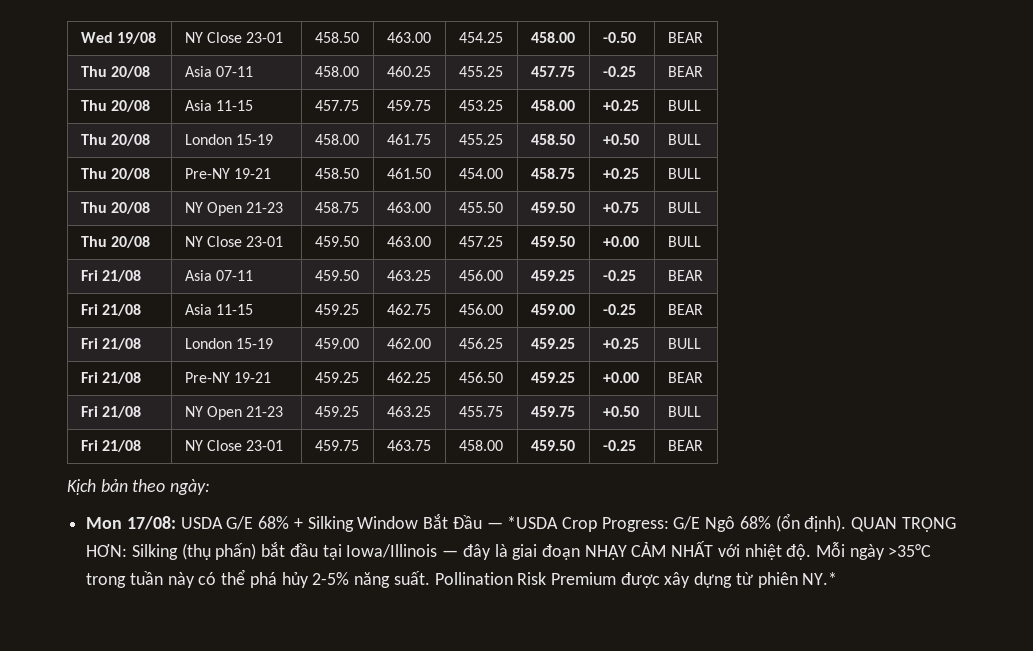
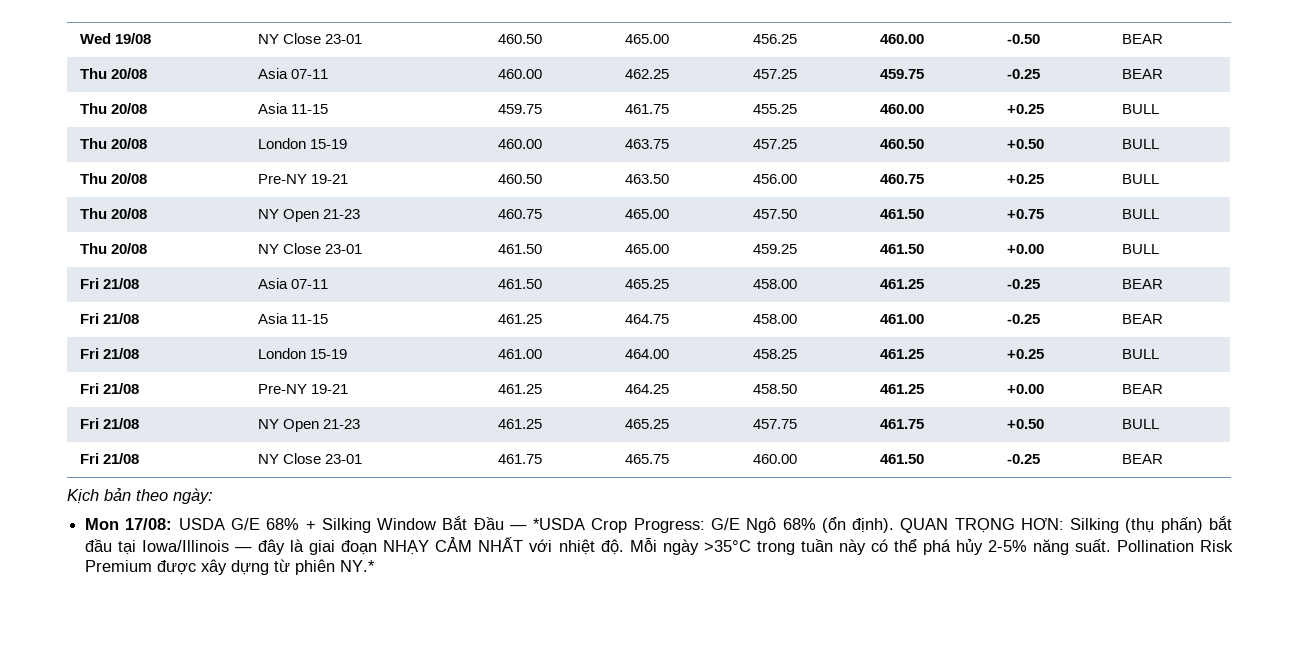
- Wed 19/08 | NY Close 23-01 | 458.50 | 463.00 | 454.25 | 458.00 | -0.50 | BEAR
+ Wed 19/08 | NY Close 23-01 | 460.50 | 465.00 | 456.25 | 460.00 | -0.50 | BEAR
- Thu 20/08 | Asia 07-11 | 458.00 | 460.25 | 455.25 | 457.75 | -0.25 | BEAR
+ Thu 20/08 | Asia 07-11 | 460.00 | 462.25 | 457.25 | 459.75 | -0.25 | BEAR
- Thu 20/08 | Asia 11-15 | 457.75 | 459.75 | 453.25 | 458.00 | +0.25 | BULL
+ Thu 20/08 | Asia 11-15 | 459.75 | 461.75 | 455.25 | 460.00 | +0.25 | BULL
- Thu 20/08 | London 15-19 | 458.00 | 461.75 | 455.25 | 458.50 | +0.50 | BULL
+ Thu 20/08 | London 15-19 | 460.00 | 463.75 | 457.25 | 460.50 | +0.50 | BULL
- Thu 20/08 | Pre-NY 19-21 | 458.50 | 461.50 | 454.00 | 458.75 | +0.25 | BULL
+ Thu 20/08 | Pre-NY 19-21 | 460.50 | 463.50 | 456.00 | 460.75 | +0.25 | BULL
- Thu 20/08 | NY Open 21-23 | 458.75 | 463.00 | 455.50 | 459.50 | +0.75 | BULL
+ Thu 20/08 | NY Open 21-23 | 460.75 | 465.00 | 457.50 | 461.50 | +0.75 | BULL
- Thu 20/08 | NY Close 23-01 | 459.50 | 463.00 | 457.25 | 459.50 | +0.00 | BULL
+ Thu 20/08 | NY Close 23-01 | 461.50 | 465.00 | 459.25 | 461.50 | +0.00 | BULL
- Fri 21/08 | Asia 07-11 | 459.50 | 463.25 | 456.00 | 459.25 | -0.25 | BEAR
+ Fri 21/08 | Asia 07-11 | 461.50 | 465.25 | 458.00 | 461.25 | -0.25 | BEAR
- Fri 21/08 | Asia 11-15 | 459.25 | 462.75 | 456.00 | 459.00 | -0.25 | BEAR
+ Fri 21/08 | Asia 11-15 | 461.25 | 464.75 | 458.00 | 461.00 | -0.25 | BEAR
- Fri 21/08 | London 15-19 | 459.00 | 462.00 | 456.25 | 459.25 | +0.25 | BULL
+ Fri 21/08 | London 15-19 | 461.00 | 464.00 | 458.25 | 461.25 | +0.25 | BULL
- Fri 21/08 | Pre-NY 19-21 | 459.25 | 462.25 | 456.50 | 459.25 | +0.00 | BEAR
+ Fri 21/08 | Pre-NY 19-21 | 461.25 | 464.25 | 458.50 | 461.25 | +0.00 | BEAR
- Fri 21/08 | NY Open 21-23 | 459.25 | 463.25 | 455.75 | 459.75 | +0.50 | BULL
+ Fri 21/08 | NY Open 21-23 | 461.25 | 465.25 | 457.75 | 461.75 | +0.50 | BULL
- Fri 21/08 | NY Close 23-01 | 459.75 | 463.75 | 458.00 | 459.50 | -0.25 | BEAR
+ Fri 21/08 | NY Close 23-01 | 461.75 | 465.75 | 460.00 | 461.50 | -0.25 | BEAR

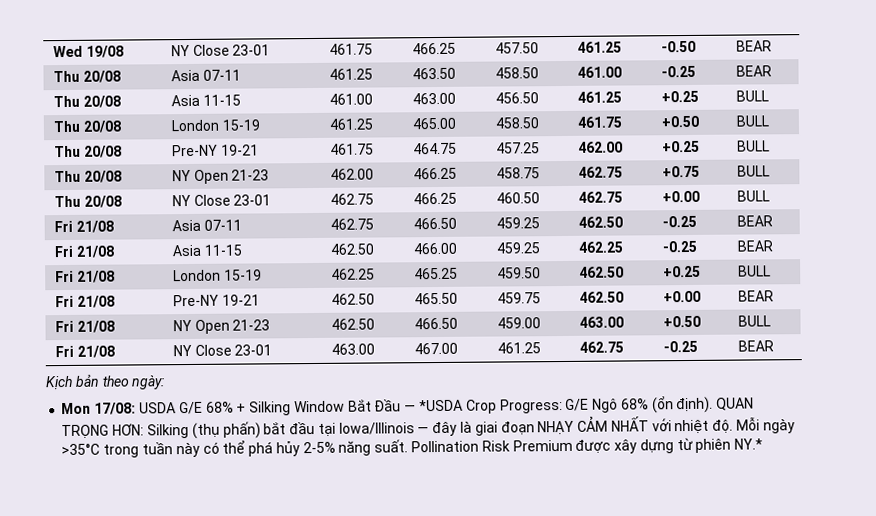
- Wed 19/08 | NY Close 23-01 | 460.50 | 465.00 | 456.25 | 460.00 | -0.50 | BEAR
+ Wed 19/08 | NY Close 23-01 | 461.75 | 466.25 | 457.50 | 461.25 | -0.50 | BEAR
- Thu 20/08 | Asia 07-11 | 460.00 | 462.25 | 457.25 | 459.75 | -0.25 | BEAR
+ Thu 20/08 | Asia 07-11 | 461.25 | 463.50 | 458.50 | 461.00 | -0.25 | BEAR
- Thu 20/08 | Asia 11-15 | 459.75 | 461.75 | 455.25 | 460.00 | +0.25 | BULL
+ Thu 20/08 | Asia 11-15 | 461.00 | 463.00 | 456.50 | 461.25 | +0.25 | BULL
- Thu 20/08 | London 15-19 | 460.00 | 463.75 | 457.25 | 460.50 | +0.50 | BULL
+ Thu 20/08 | London 15-19 | 461.25 | 465.00 | 458.50 | 461.75 | +0.50 | BULL
- Thu 20/08 | Pre-NY 19-21 | 460.50 | 463.50 | 456.00 | 460.75 | +0.25 | BULL
+ Thu 20/08 | Pre-NY 19-21 | 461.75 | 464.75 | 457.25 | 462.00 | +0.25 | BULL
- Thu 20/08 | NY Open 21-23 | 460.75 | 465.00 | 457.50 | 461.50 | +0.75 | BULL
+ Thu 20/08 | NY Open 21-23 | 462.00 | 466.25 | 458.75 | 462.75 | +0.75 | BULL
- Thu 20/08 | NY Close 23-01 | 461.50 | 465.00 | 459.25 | 461.50 | +0.00 | BULL
+ Thu 20/08 | NY Close 23-01 | 462.75 | 466.25 | 460.50 | 462.75 | +0.00 | BULL
- Fri 21/08 | Asia 07-11 | 461.50 | 465.25 | 458.00 | 461.25 | -0.25 | BEAR
+ Fri 21/08 | Asia 07-11 | 462.75 | 466.50 | 459.25 | 462.50 | -0.25 | BEAR
- Fri 21/08 | Asia 11-15 | 461.25 | 464.75 | 458.00 | 461.00 | -0.25 | BEAR
+ Fri 21/08 | Asia 11-15 | 462.50 | 466.00 | 459.25 | 462.25 | -0.25 | BEAR
- Fri 21/08 | London 15-19 | 461.00 | 464.00 | 458.25 | 461.25 | +0.25 | BULL
+ Fri 21/08 | London 15-19 | 462.25 | 465.25 | 459.50 | 462.50 | +0.25 | BULL
- Fri 21/08 | Pre-NY 19-21 | 461.25 | 464.25 | 458.50 | 461.25 | +0.00 | BEAR
+ Fri 21/08 | Pre-NY 19-21 | 462.50 | 465.50 | 459.75 | 462.50 | +0.00 | BEAR
- Fri 21/08 | NY Open 21-23 | 461.25 | 465.25 | 457.75 | 461.75 | +0.50 | BULL
+ Fri 21/08 | NY Open 21-23 | 462.50 | 466.50 | 459.00 | 463.00 | +0.50 | BULL
- Fri 21/08 | NY Close 23-01 | 461.75 | 465.75 | 460.00 | 461.50 | -0.25 | BEAR
+ Fri 21/08 | NY Close 23-01 | 463.00 | 467.00 | 461.25 | 462.75 | -0.25 | BEAR

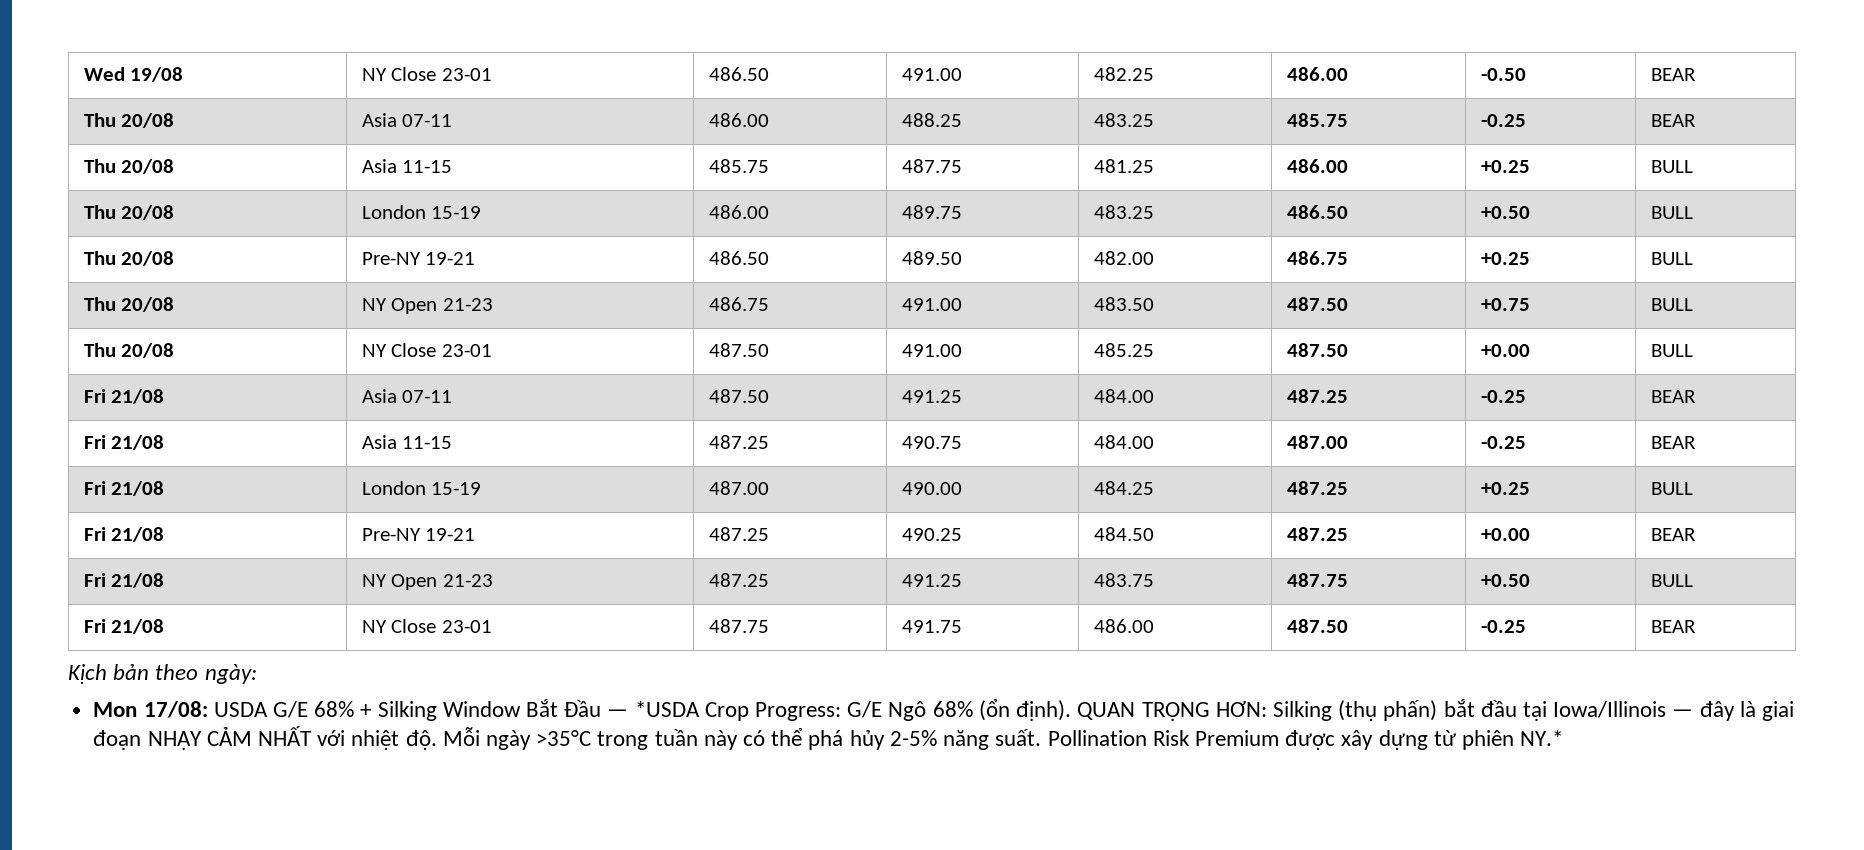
- Wed 19/08 | NY Close 23-01 | 461.75 | 466.25 | 457.50 | 461.25 | -0.50 | BEAR
+ Wed 19/08 | NY Close 23-01 | 486.50 | 491.00 | 482.25 | 486.00 | -0.50 | BEAR
- Thu 20/08 | Asia 07-11 | 461.25 | 463.50 | 458.50 | 461.00 | -0.25 | BEAR
+ Thu 20/08 | Asia 07-11 | 486.00 | 488.25 | 483.25 | 485.75 | -0.25 | BEAR
- Thu 20/08 | Asia 11-15 | 461.00 | 463.00 | 456.50 | 461.25 | +0.25 | BULL
+ Thu 20/08 | Asia 11-15 | 485.75 | 487.75 | 481.25 | 486.00 | +0.25 | BULL
- Thu 20/08 | London 15-19 | 461.25 | 465.00 | 458.50 | 461.75 | +0.50 | BULL
+ Thu 20/08 | London 15-19 | 486.00 | 489.75 | 483.25 | 486.50 | +0.50 | BULL
- Thu 20/08 | Pre-NY 19-21 | 461.75 | 464.75 | 457.25 | 462.00 | +0.25 | BULL
+ Thu 20/08 | Pre-NY 19-21 | 486.50 | 489.50 | 482.00 | 486.75 | +0.25 | BULL
- Thu 20/08 | NY Open 21-23 | 462.00 | 466.25 | 458.75 | 462.75 | +0.75 | BULL
+ Thu 20/08 | NY Open 21-23 | 486.75 | 491.00 | 483.50 | 487.50 | +0.75 | BULL
- Thu 20/08 | NY Close 23-01 | 462.75 | 466.25 | 460.50 | 462.75 | +0.00 | BULL
+ Thu 20/08 | NY Close 23-01 | 487.50 | 491.00 | 485.25 | 487.50 | +0.00 | BULL
- Fri 21/08 | Asia 07-11 | 462.75 | 466.50 | 459.25 | 462.50 | -0.25 | BEAR
+ Fri 21/08 | Asia 07-11 | 487.50 | 491.25 | 484.00 | 487.25 | -0.25 | BEAR
- Fri 21/08 | Asia 11-15 | 462.50 | 466.00 | 459.25 | 462.25 | -0.25 | BEAR
+ Fri 21/08 | Asia 11-15 | 487.25 | 490.75 | 484.00 | 487.00 | -0.25 | BEAR
- Fri 21/08 | London 15-19 | 462.25 | 465.25 | 459.50 | 462.50 | +0.25 | BULL
+ Fri 21/08 | London 15-19 | 487.00 | 490.00 | 484.25 | 487.25 | +0.25 | BULL
- Fri 21/08 | Pre-NY 19-21 | 462.50 | 465.50 | 459.75 | 462.50 | +0.00 | BEAR
+ Fri 21/08 | Pre-NY 19-21 | 487.25 | 490.25 | 484.50 | 487.25 | +0.00 | BEAR
- Fri 21/08 | NY Open 21-23 | 462.50 | 466.50 | 459.00 | 463.00 | +0.50 | BULL
+ Fri 21/08 | NY Open 21-23 | 487.25 | 491.25 | 483.75 | 487.75 | +0.50 | BULL
- Fri 21/08 | NY Close 23-01 | 463.00 | 467.00 | 461.25 | 462.75 | -0.25 | BEAR
+ Fri 21/08 | NY Close 23-01 | 487.75 | 491.75 | 486.00 | 487.50 | -0.25 | BEAR

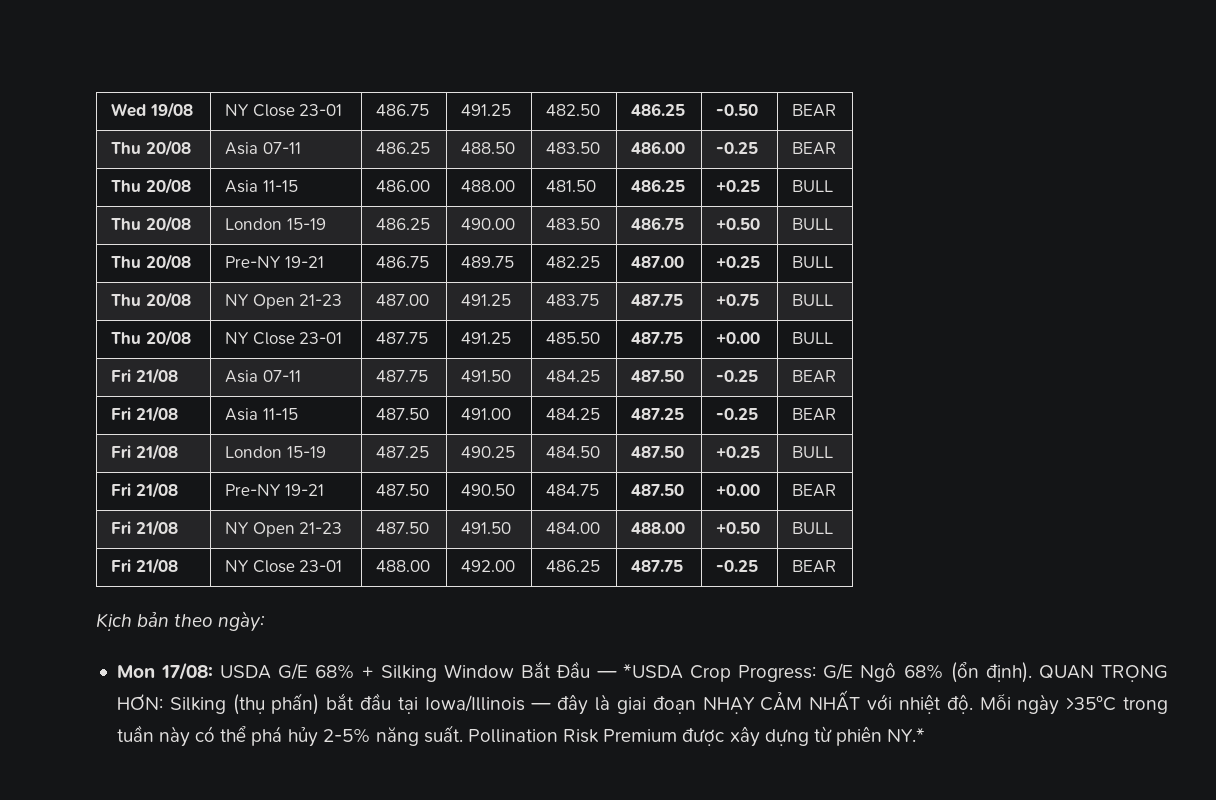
- Wed 19/08 | NY Close 23-01 | 486.50 | 491.00 | 482.25 | 486.00 | -0.50 | BEAR
+ Wed 19/08 | NY Close 23-01 | 486.75 | 491.25 | 482.50 | 486.25 | -0.50 | BEAR
- Thu 20/08 | Asia 07-11 | 486.00 | 488.25 | 483.25 | 485.75 | -0.25 | BEAR
+ Thu 20/08 | Asia 07-11 | 486.25 | 488.50 | 483.50 | 486.00 | -0.25 | BEAR
- Thu 20/08 | Asia 11-15 | 485.75 | 487.75 | 481.25 | 486.00 | +0.25 | BULL
+ Thu 20/08 | Asia 11-15 | 486.00 | 488.00 | 481.50 | 486.25 | +0.25 | BULL
- Thu 20/08 | London 15-19 | 486.00 | 489.75 | 483.25 | 486.50 | +0.50 | BULL
+ Thu 20/08 | London 15-19 | 486.25 | 490.00 | 483.50 | 486.75 | +0.50 | BULL
- Thu 20/08 | Pre-NY 19-21 | 486.50 | 489.50 | 482.00 | 486.75 | +0.25 | BULL
+ Thu 20/08 | Pre-NY 19-21 | 486.75 | 489.75 | 482.25 | 487.00 | +0.25 | BULL
- Thu 20/08 | NY Open 21-23 | 486.75 | 491.00 | 483.50 | 487.50 | +0.75 | BULL
+ Thu 20/08 | NY Open 21-23 | 487.00 | 491.25 | 483.75 | 487.75 | +0.75 | BULL
- Thu 20/08 | NY Close 23-01 | 487.50 | 491.00 | 485.25 | 487.50 | +0.00 | BULL
+ Thu 20/08 | NY Close 23-01 | 487.75 | 491.25 | 485.50 | 487.75 | +0.00 | BULL
- Fri 21/08 | Asia 07-11 | 487.50 | 491.25 | 484.00 | 487.25 | -0.25 | BEAR
+ Fri 21/08 | Asia 07-11 | 487.75 | 491.50 | 484.25 | 487.50 | -0.25 | BEAR
- Fri 21/08 | Asia 11-15 | 487.25 | 490.75 | 484.00 | 487.00 | -0.25 | BEAR
+ Fri 21/08 | Asia 11-15 | 487.50 | 491.00 | 484.25 | 487.25 | -0.25 | BEAR
- Fri 21/08 | London 15-19 | 487.00 | 490.00 | 484.25 | 487.25 | +0.25 | BULL
+ Fri 21/08 | London 15-19 | 487.25 | 490.25 | 484.50 | 487.50 | +0.25 | BULL
- Fri 21/08 | Pre-NY 19-21 | 487.25 | 490.25 | 484.50 | 487.25 | +0.00 | BEAR
+ Fri 21/08 | Pre-NY 19-21 | 487.50 | 490.50 | 484.75 | 487.50 | +0.00 | BEAR
- Fri 21/08 | NY Open 21-23 | 487.25 | 491.25 | 483.75 | 487.75 | +0.50 | BULL
+ Fri 21/08 | NY Open 21-23 | 487.50 | 491.50 | 484.00 | 488.00 | +0.50 | BULL
- Fri 21/08 | NY Close 23-01 | 487.75 | 491.75 | 486.00 | 487.50 | -0.25 | BEAR
+ Fri 21/08 | NY Close 23-01 | 488.00 | 492.00 | 486.25 | 487.75 | -0.25 | BEAR

